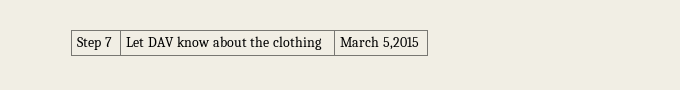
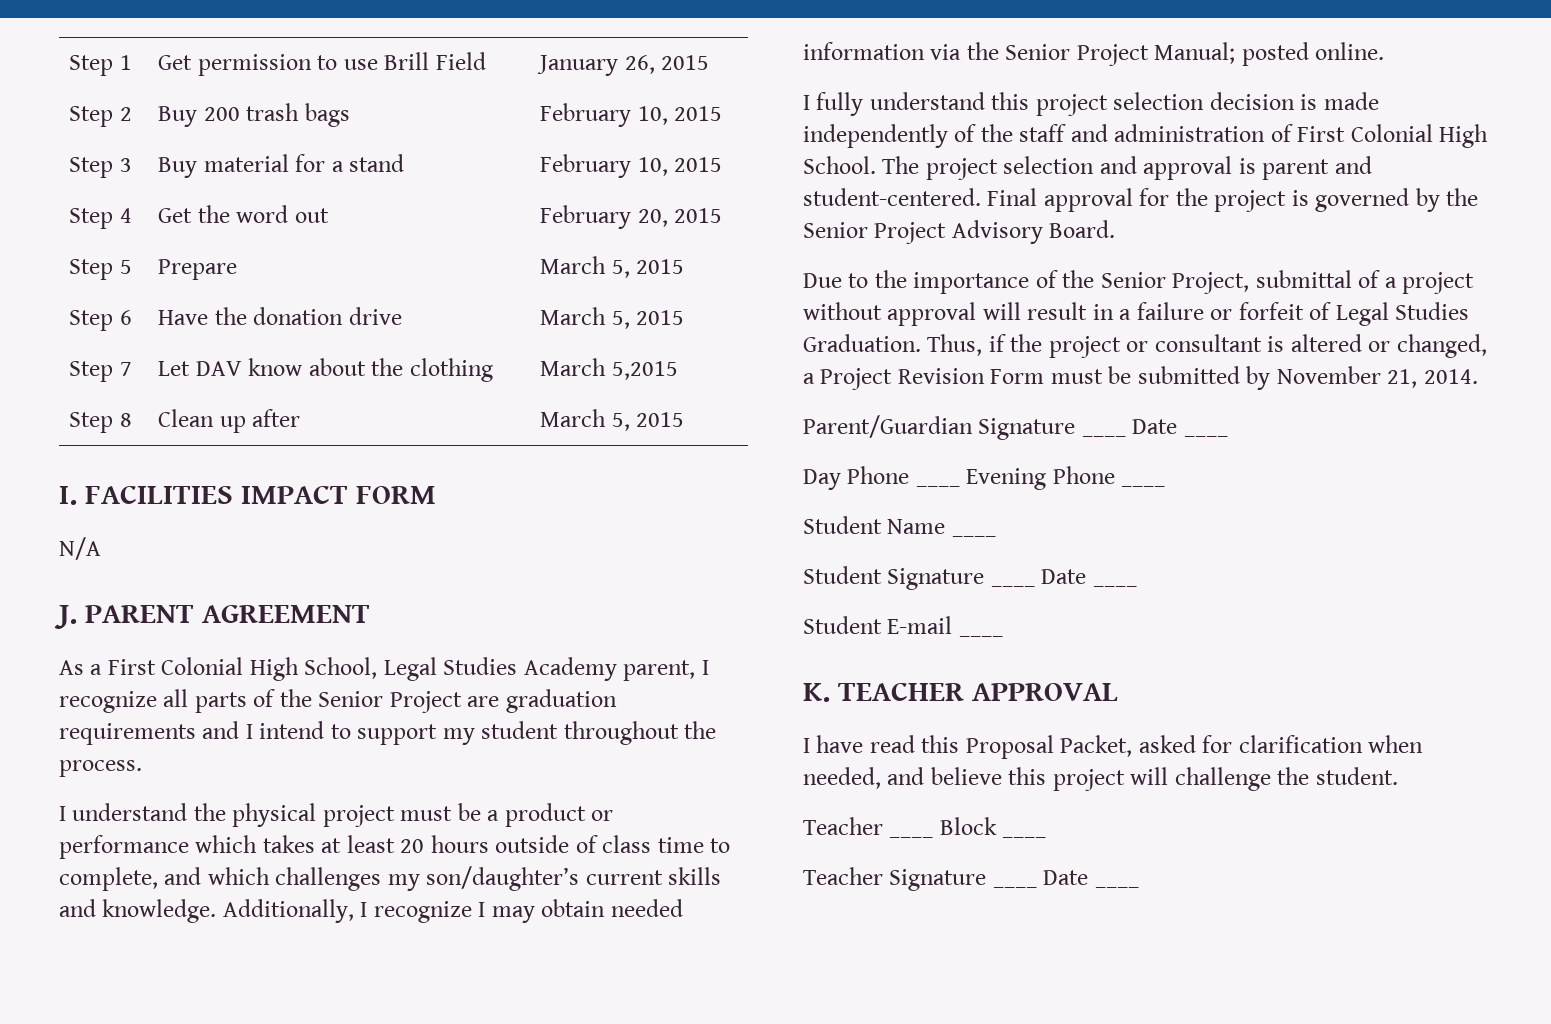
+ Step 1 | Get permission to use Brill Field | January 26, 2015
+ Step 2 | Buy 200 trash bags | February 10, 2015
+ Step 3 | Buy material for a stand | February 10, 2015
+ Step 4 | Get the word out | February 20, 2015
+ Step 5 | Prepare | March 5, 2015
+ Step 6 | Have the donation drive | March 5, 2015
+ Step 8 | Clean up after | March 5, 2015
+ I. FACILITIES IMPACT FORM
+ N/A
+ J. PARENT AGREEMENT
+ As a First Colonial High School, Legal Studies Academy parent, I recognize all parts of the Senior Project are graduation requirements and I intend to support my student throughout the process.
+ I understand the physical project must be a product or performance which takes at least 20 hours outside of class time to complete, and which challenges my son/daughter’s current skills and knowledge. Additionally, I recognize I may obtain needed information via the Senior Project Manual; posted online.
+ I fully understand this project selection decision is made independently of the staff and administration of First Colonial High School. The project selection and approval is parent and student-centered. Final approval for the project is governed by the Senior Project Advisory Board.
+ Due to the importance of the Senior Project, submittal of a project without approval will result in a failure or forfeit of Legal Studies Graduation. Thus, if the project or consultant is altered or changed, a Project Revision Form must be submitted by November 21, 2014.
+ Parent/Guardian Signature ____ Date ____
+ Day Phone ____ Evening Phone ____
+ Student Name ____
+ Student Signature ____ Date ____
+ Student E-mail ____
+ K. TEACHER APPROVAL
+ I have read this Proposal Packet, asked for clarification when needed, and believe this project will challenge the student.
+ Teacher ____ Block ____
+ Teacher Signature ____ Date ____

